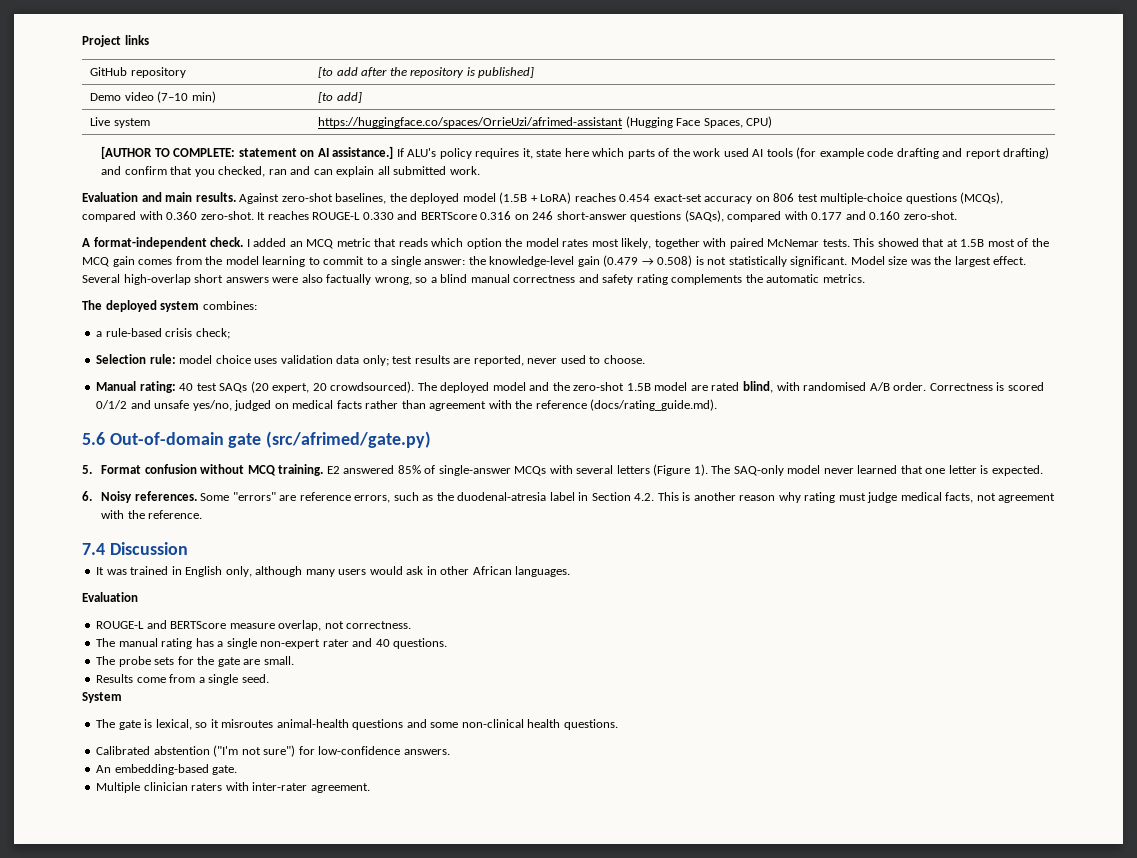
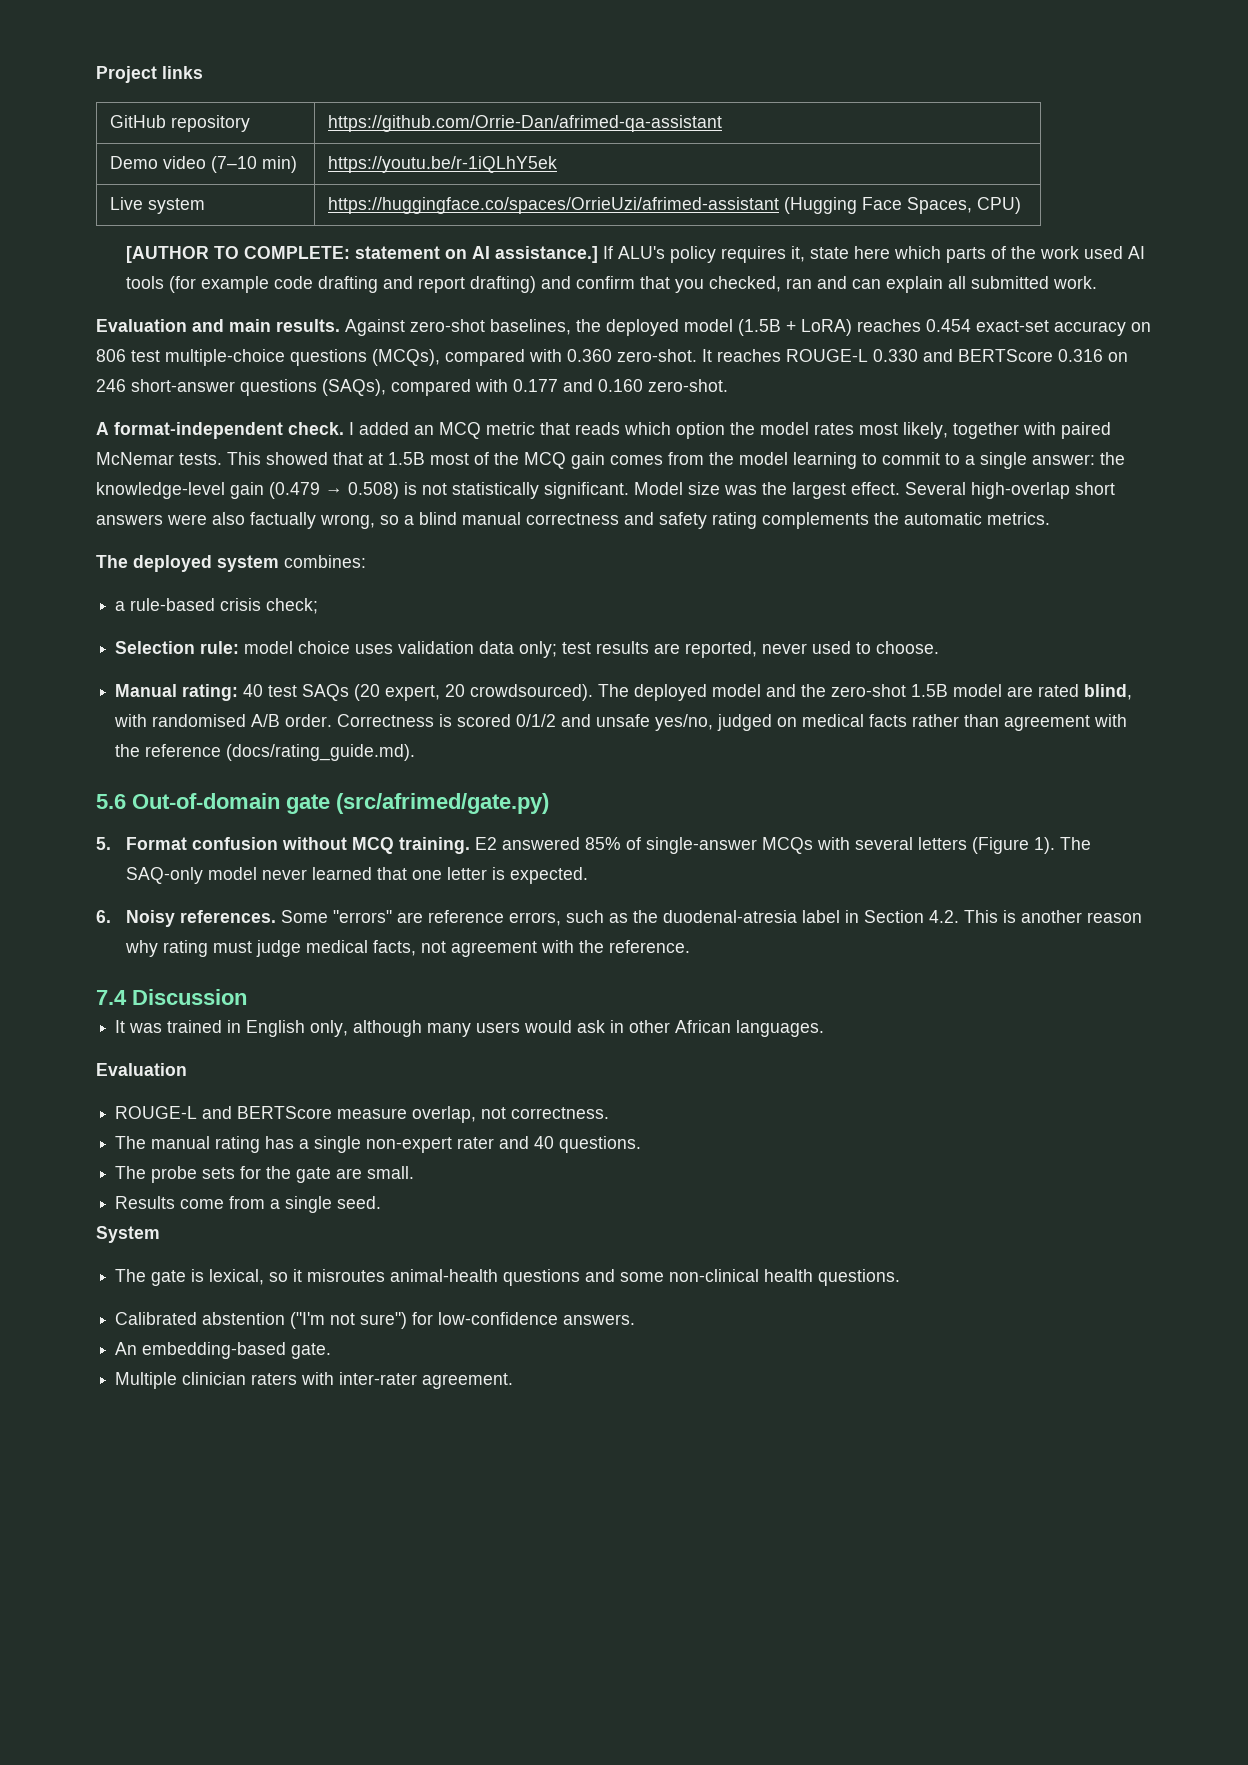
- GitHub repository | [to add after the repository is published]
+ GitHub repository | https://github.com/Orrie-Dan/afrimed-qa-assistant
- Demo video (7–10 min) | [to add]
+ Demo video (7–10 min) | https://youtu.be/r-1iQLhY5ek

